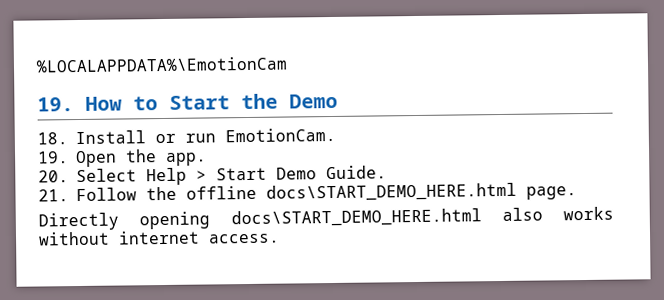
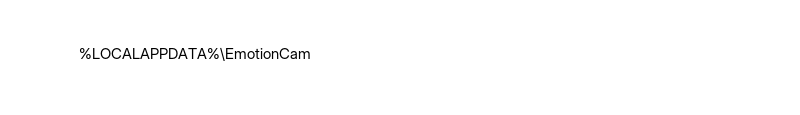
- 19. How to Start the Demo
- 18. Install or run EmotionCam.
- 19. Open the app.
- 20. Select Help > Start Demo Guide.
- 21. Follow the offline docs\START_DEMO_HERE.html page.
- Directly opening docs\START_DEMO_HERE.html also works without internet access.

